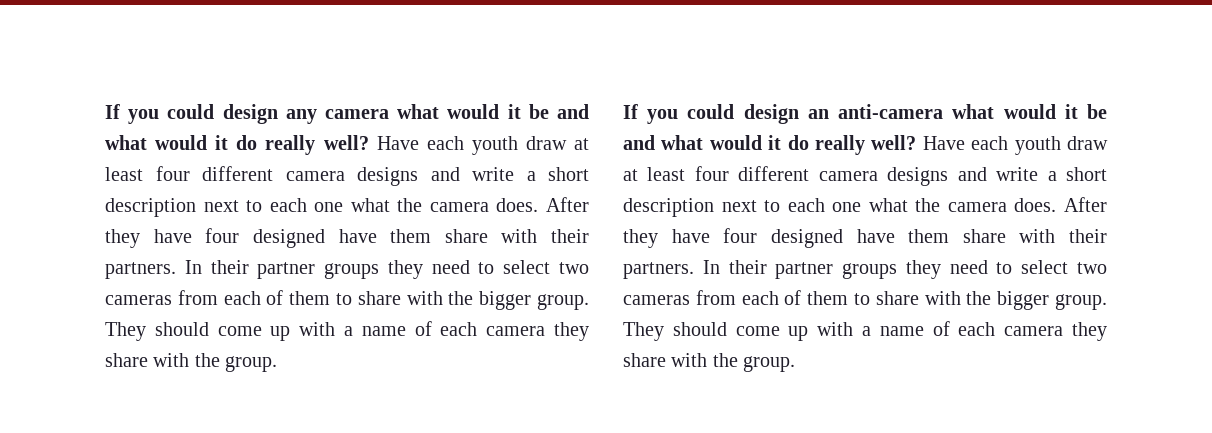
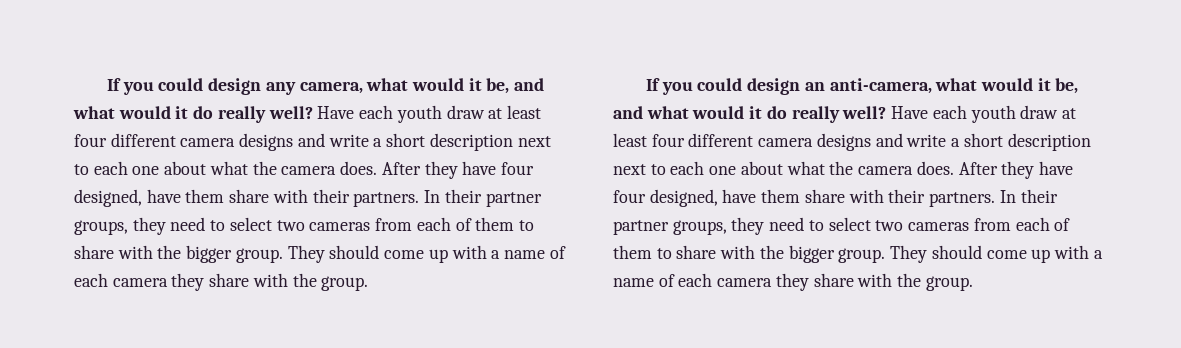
- If you could design any camera what would it be and what would it do really well? Have each youth draw at least four different camera designs and write a short description next to each one what the camera does. After they have four designed have them share with their partners. In their partner groups they need to select two cameras from each of them to share with the bigger group.
+ If you could design any camera, what would it be, and what would it do really well? Have each youth draw at least four different camera designs and write a short description next to each one about what the camera does. After they have four designed, have them share with their partners. In their partner groups, they need to select two cameras from each of them to share with the bigger group.
- If you could design an anti-camera what would it be and what would it do really well? Have each youth draw at least four different camera designs and write a short description next to each one what the camera does. After they have four designed have them share with their partners. In their partner groups they need to select two cameras from each of them to share with the bigger group.
+ If you could design an anti-camera, what would it be, and what would it do really well? Have each youth draw at least four different camera designs and write a short description next to each one about what the camera does. After they have four designed, have them share with their partners. In their partner groups, they need to select two cameras from each of them to share with the bigger group.

